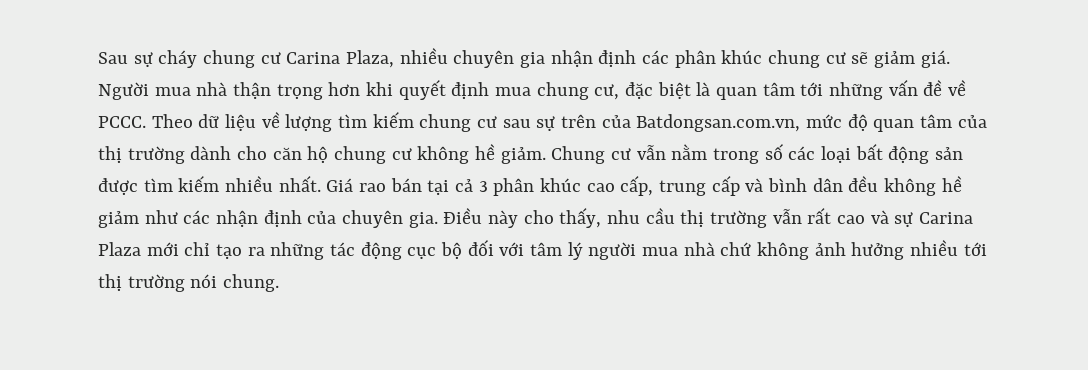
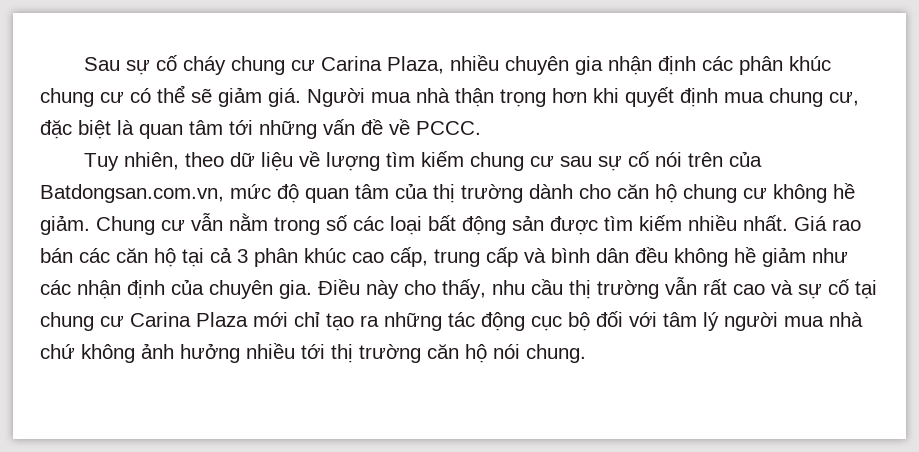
- Sau sự cháy chung cư Carina Plaza, nhiều chuyên gia nhận định các phân khúc chung cư sẽ giảm giá.
+ Sau sự cố cháy chung cư Carina Plaza, nhiều chuyên gia nhận định các phân khúc chung cư có thể sẽ giảm giá.
- Người mua nhà thận trọng hơn khi quyết định mua chung cư, đặc biệt là quan tâm tới những vấn đề về PCCC. Theo dữ liệu về lượng tìm kiếm chung cư sau sự trên của Batdongsan.com.vn, mức độ quan tâm của thị trường dành cho căn hộ chung cư không hề giảm.
+ Người mua nhà thận trọng hơn khi quyết định mua chung cư, đặc biệt là quan tâm tới những vấn đề về PCCC.
+ Tuy nhiên, theo dữ liệu về lượng tìm kiếm chung cư sau sự cố nói trên của Batdongsan.com.vn, mức độ quan tâm của thị trường dành cho căn hộ chung cư không hề giảm.
- Giá rao bán tại cả 3 phân khúc cao cấp, trung cấp và bình dân đều không hề giảm như các nhận định của chuyên gia.
+ Giá rao bán các căn hộ tại cả 3 phân khúc cao cấp, trung cấp và bình dân đều không hề giảm như các nhận định của chuyên gia.
- Điều này cho thấy, nhu cầu thị trường vẫn rất cao và sự Carina Plaza mới chỉ tạo ra những tác động cục bộ đối với tâm lý người mua nhà chứ không ảnh hưởng nhiều tới thị trường nói chung.
+ Điều này cho thấy, nhu cầu thị trường vẫn rất cao và sự cố tại chung cư Carina Plaza mới chỉ tạo ra những tác động cục bộ đối với tâm lý người mua nhà chứ không ảnh hưởng nhiều tới thị trường căn hộ nói chung.

